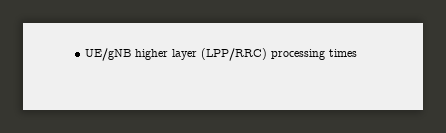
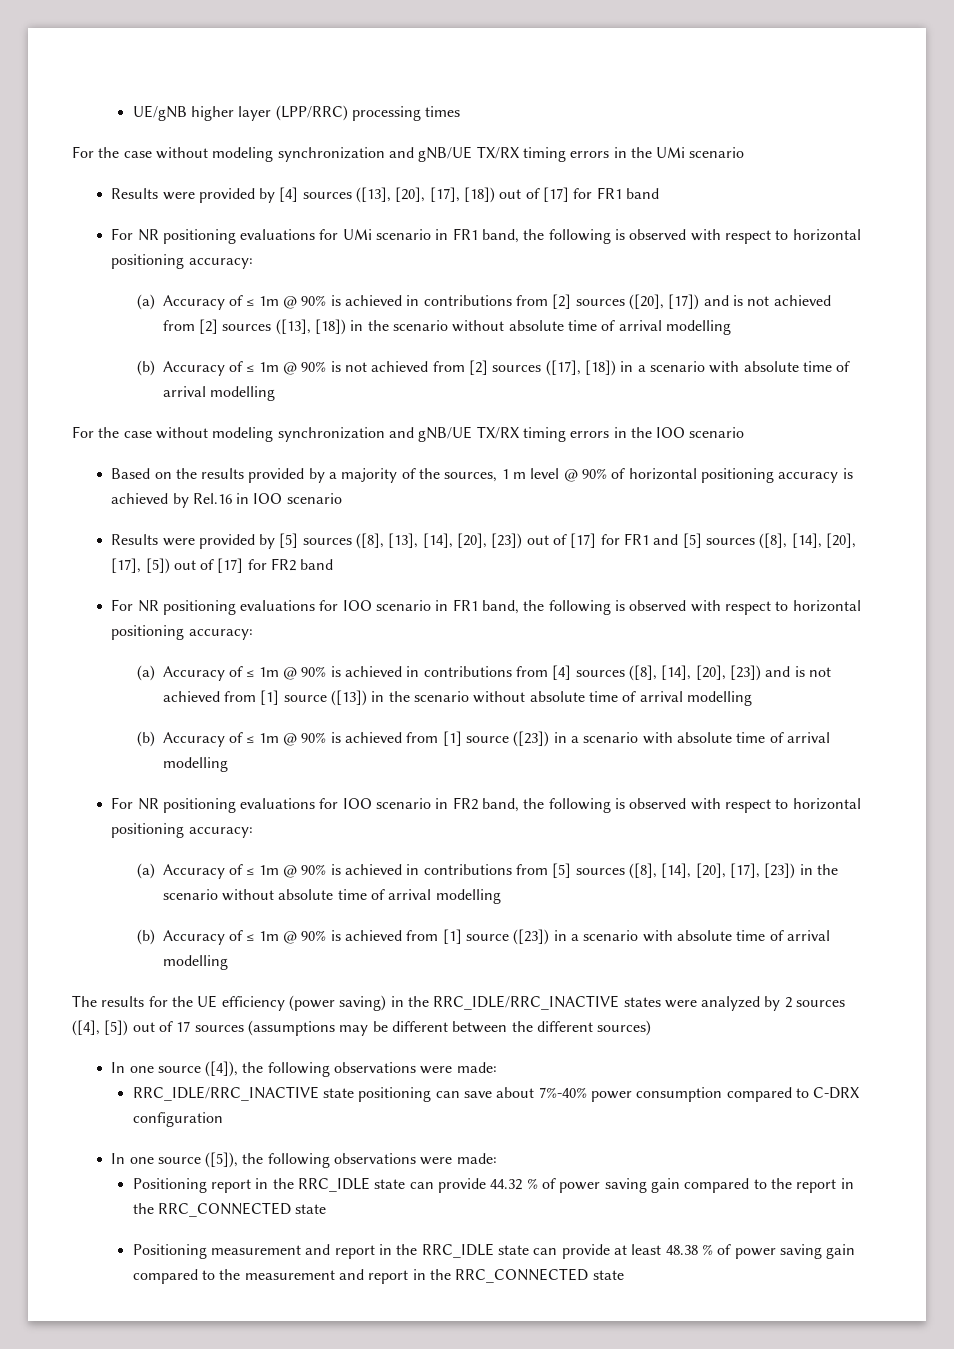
+ For the case without modeling synchronization and gNB/UE TX/RX timing errors in the UMi scenario
+ Results were provided by [4] sources ([13], [20], [17], [18]) out of [17] for FR1 band
+ For NR positioning evaluations for UMi scenario in FR1 band, the following is observed with respect to horizontal positioning accuracy:
+ (a) Accuracy of ≤ 1m @ 90% is achieved in contributions from [2] sources ([20], [17]) and is not achieved from [2] sources ([13], [18]) in the scenario without absolute time of arrival modelling
+ (b) Accuracy of ≤ 1m @ 90% is not achieved from [2] sources ([17], [18]) in a scenario with absolute time of arrival modelling
+ For the case without modeling synchronization and gNB/UE TX/RX timing errors in the IOO scenario
+ Based on the results provided by a majority of the sources, 1 m level @ 90% of horizontal positioning accuracy is achieved by Rel.16 in IOO scenario
+ Results were provided by [5] sources ([8], [13], [14], [20], [23]) out of [17] for FR1 and [5] sources ([8], [14], [20], [17], [5]) out of [17] for FR2 band
+ For NR positioning evaluations for IOO scenario in FR1 band, the following is observed with respect to horizontal positioning accuracy:
+ (a) Accuracy of ≤ 1m @ 90% is achieved in contributions from [4] sources ([8], [14], [20], [23]) and is not achieved from [1] source ([13]) in the scenario without absolute time of arrival modelling
+ (b) Accuracy of ≤ 1m @ 90% is achieved from [1] source ([23]) in a scenario with absolute time of arrival modelling
+ For NR positioning evaluations for IOO scenario in FR2 band, the following is observed with respect to horizontal positioning accuracy:
+ (a) Accuracy of ≤ 1m @ 90% is achieved in contributions from [5] sources ([8], [14], [20], [17], [23]) in the scenario without absolute time of arrival modelling
+ (b) Accuracy of ≤ 1m @ 90% is achieved from [1] source ([23]) in a scenario with absolute time of arrival modelling
+ The results for the UE efficiency (power saving) in the RRC_IDLE/RRC_INACTIVE states were analyzed by 2 sources ([4], [5]) out of 17 sources (assumptions may be different between the different sources)
+ In one source ([4]), the following observations were made:
+ RRC_IDLE/RRC_INACTIVE state positioning can save about 7%-40% power consumption compared to C-DRX configuration
+ In one source ([5]), the following observations were made:
+ Positioning report in the RRC_IDLE state can provide 44.32 % of power saving gain compared to the report in the RRC_CONNECTED state
+ Positioning measurement and report in the RRC_IDLE state can provide at least 48.38 % of power saving gain compared to the measurement and report in the RRC_CONNECTED state

